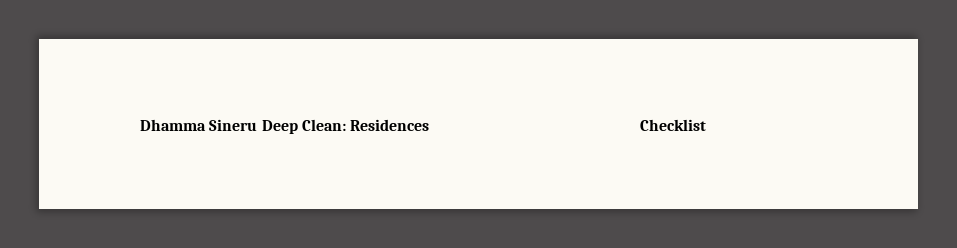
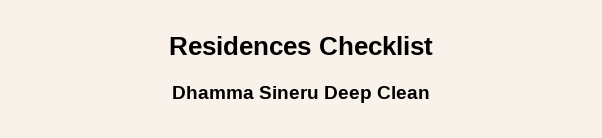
+ Residences Checklist
- Dhamma Sineru Deep Clean: Residences Checklist
+ Dhamma Sineru Deep Clean

